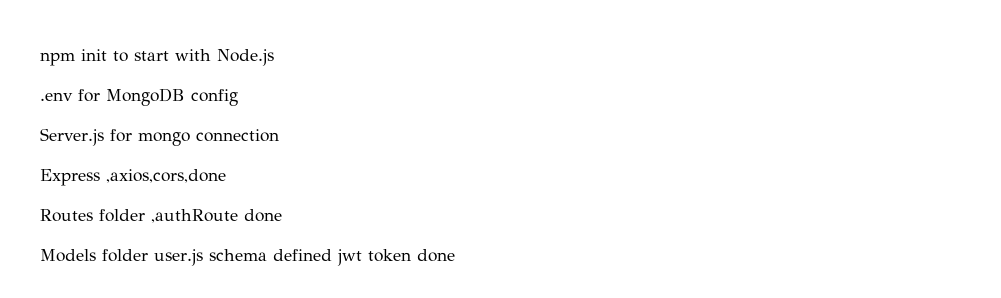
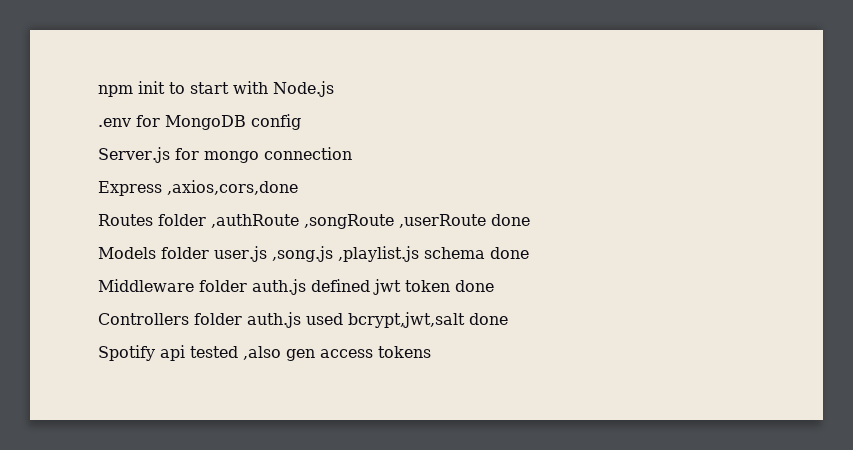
- Routes folder ,authRoute done
+ Routes folder ,authRoute ,songRoute ,userRoute done
- Models folder user.js schema defined jwt token done
+ Models folder user.js ,song.js ,playlist.js schema done
+ Middleware folder auth.js defined jwt token done
+ Controllers folder auth.js used bcrypt,jwt,salt done
+ Spotify api tested ,also gen access tokens

